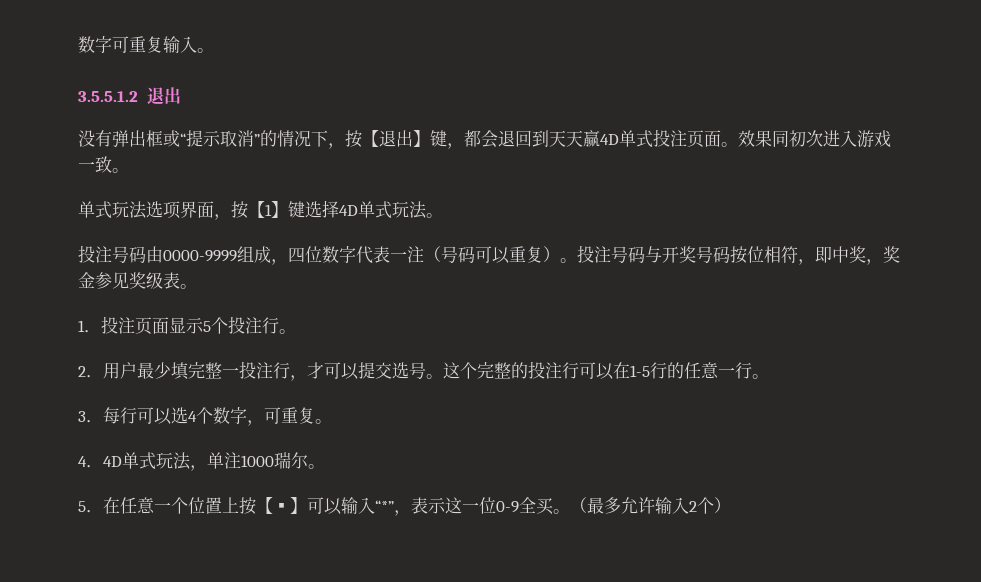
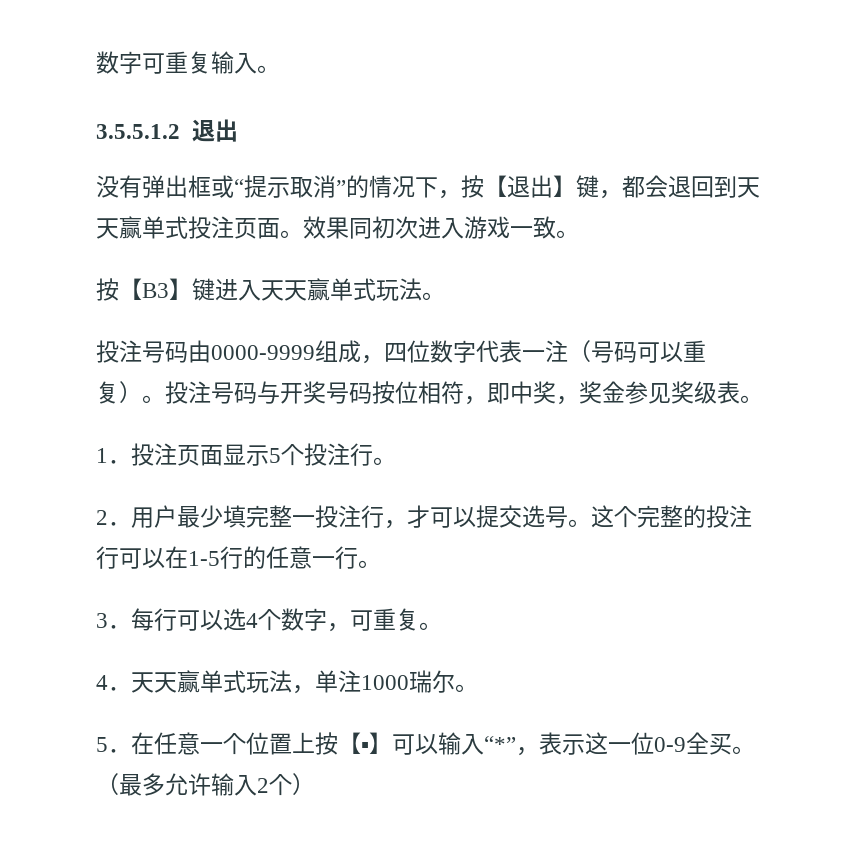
- 没有弹出框或“提示取消”的情况下，按【退出】键，都会退回到天天赢4D单式投注页面。
+ 没有弹出框或“提示取消”的情况下，按【退出】键，都会退回到天天赢单式投注页面。
- 单式玩法选项界面，按【1】键选择4D单式玩法。
+ 按【B3】键进入天天赢单式玩法。
- 4．4D单式玩法，单注1000瑞尔。
+ 4．天天赢单式玩法，单注1000瑞尔。

